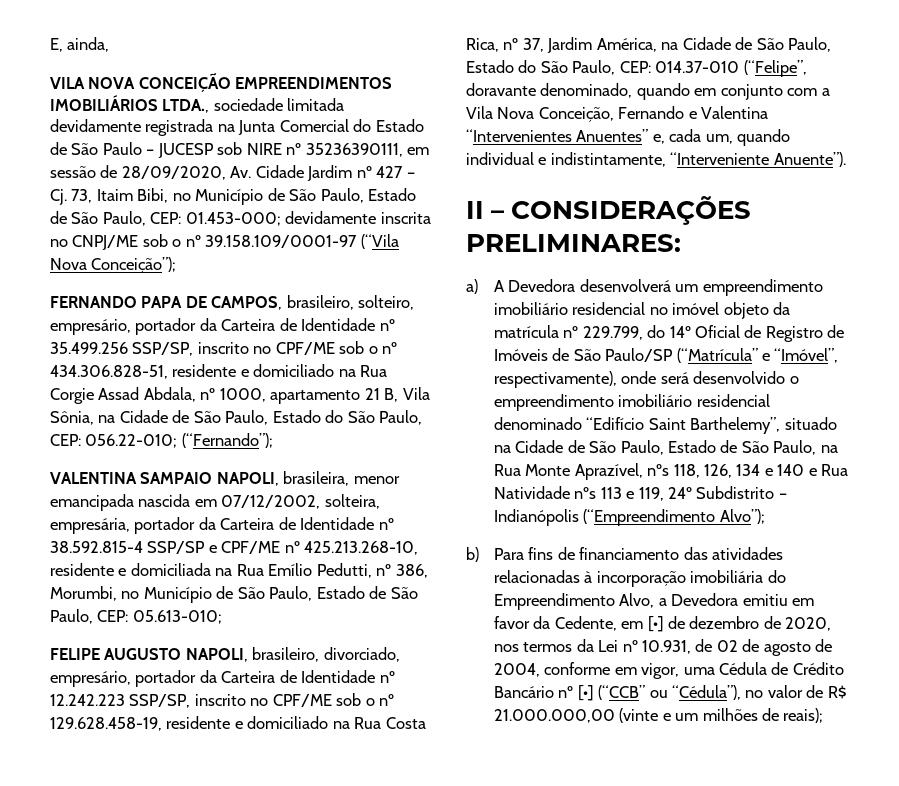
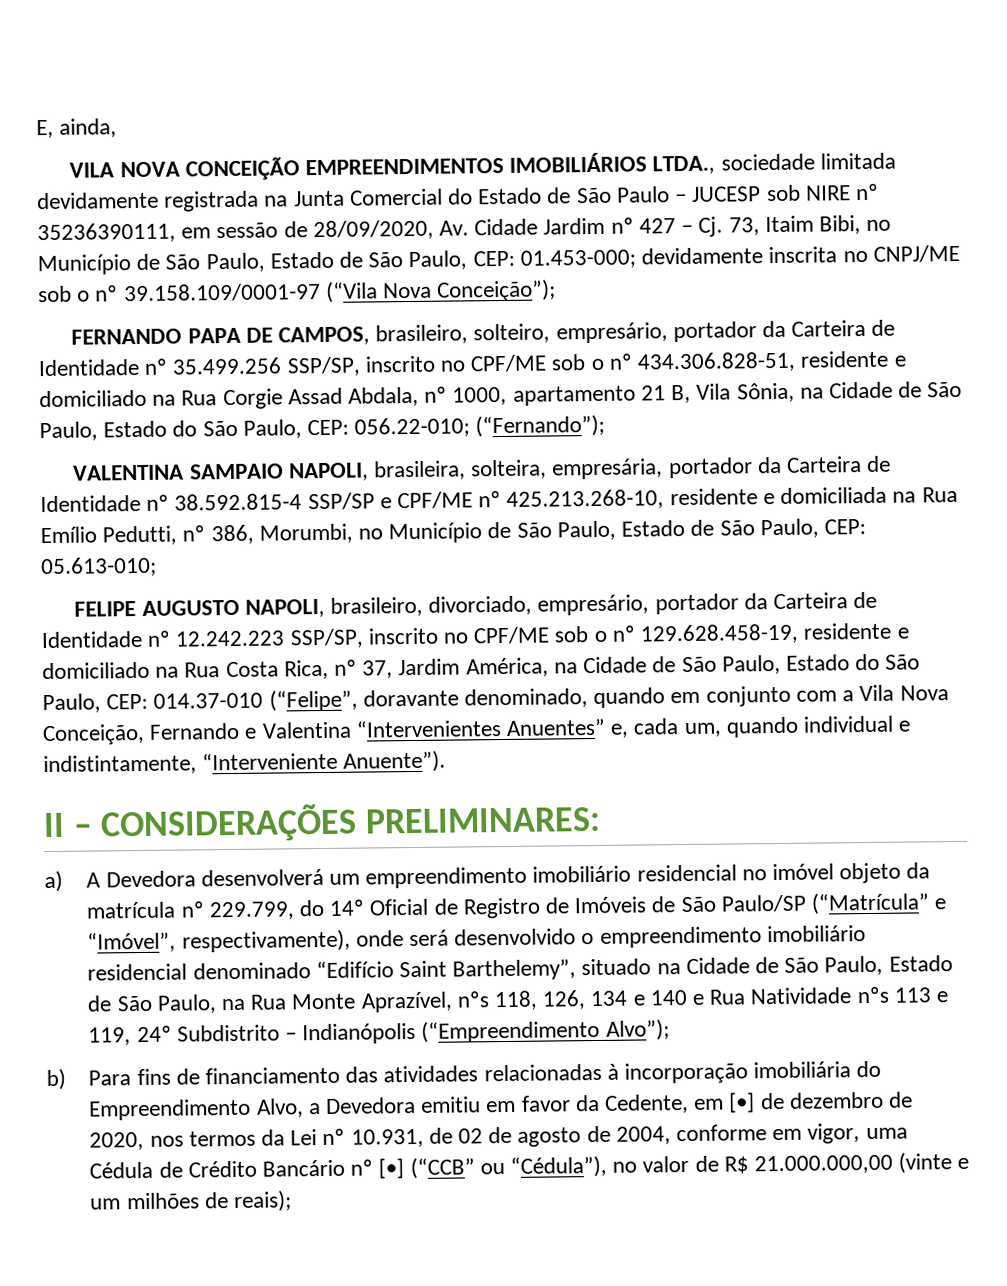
- VALENTINA SAMPAIO NAPOLI, brasileira, menor emancipada nascida em 07/12/2002, solteira, empresária, portador da Carteira de Identidade nº 38.592.815-4 SSP/SP e CPF/ME nº 425.213.268-10, residente e domiciliada na Rua Emílio Pedutti, nº 386, Morumbi, no Município de São Paulo, Estado de São Paulo, CEP: 05.613-010;
+ VALENTINA SAMPAIO NAPOLI, brasileira, solteira, empresária, portador da Carteira de Identidade nº 38.592.815-4 SSP/SP e CPF/ME nº 425.213.268-10, residente e domiciliada na Rua Emílio Pedutti, nº 386, Morumbi, no Município de São Paulo, Estado de São Paulo, CEP: 05.613-010;

